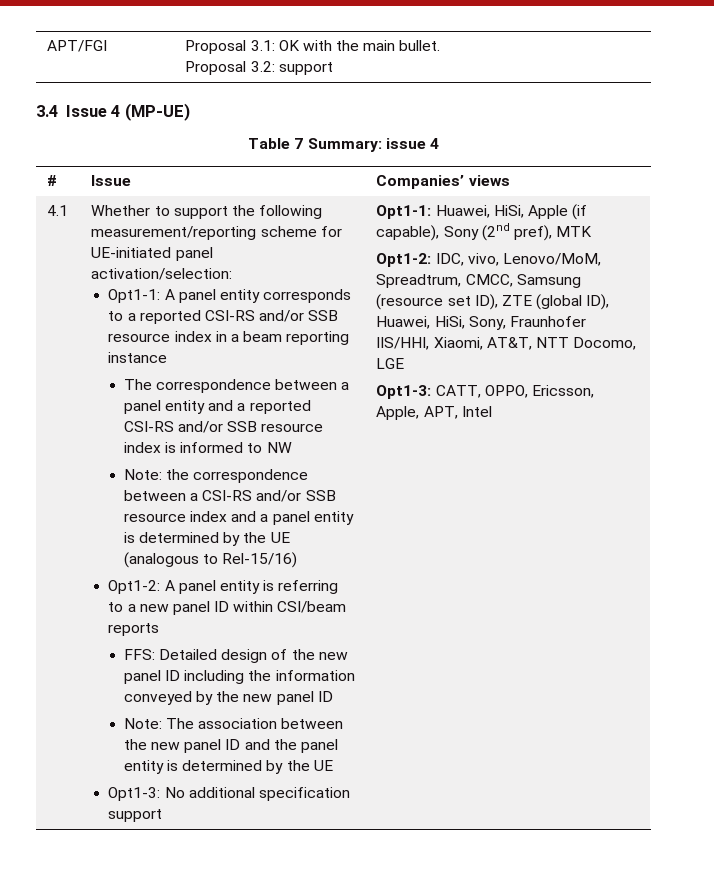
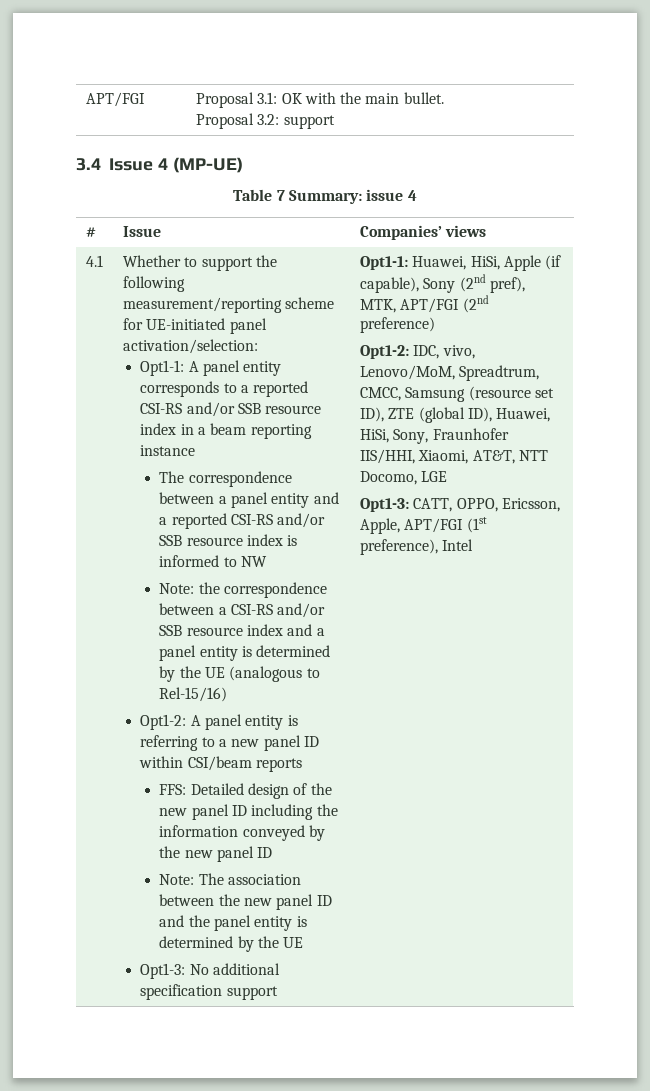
- Opt1-1: Huawei, HiSi, Apple (if capable), Sony (2nd pref), MTK
+ Opt1-1: Huawei, HiSi, Apple (if capable), Sony (2nd pref), MTK, APT/FGI (2nd preference)
- Opt1-3: CATT, OPPO, Ericsson, Apple, APT, Intel
+ Opt1-3: CATT, OPPO, Ericsson, Apple, APT/FGI (1st preference), Intel

